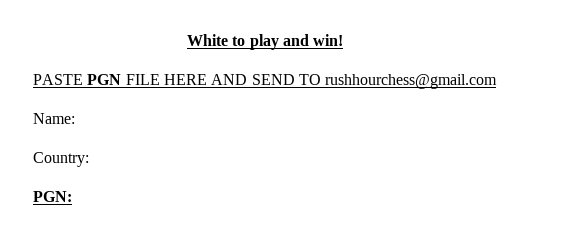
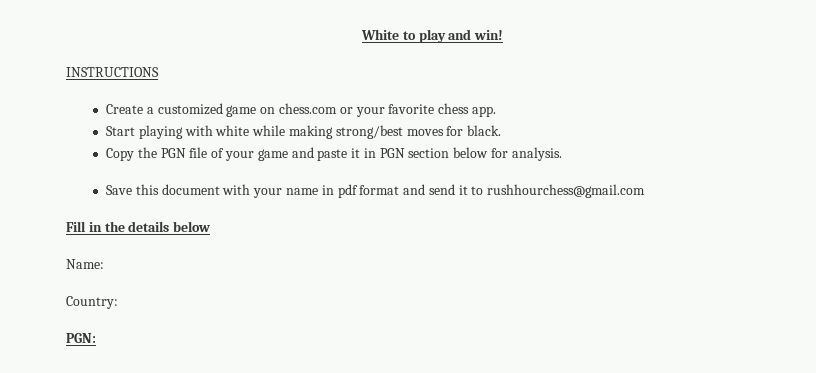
- PASTE PGN FILE HERE AND SEND TO rushhourchess@gmail.com
+ INSTRUCTIONS
+ Create a customized game on chess.com or your favorite chess app.
+ Start playing with white while making strong/best moves for black.
+ Copy the PGN file of your game and paste it in PGN section below for analysis.
+ Save this document with your name in pdf format and send it to rushhourchess@gmail.com
+ Fill in the details below

